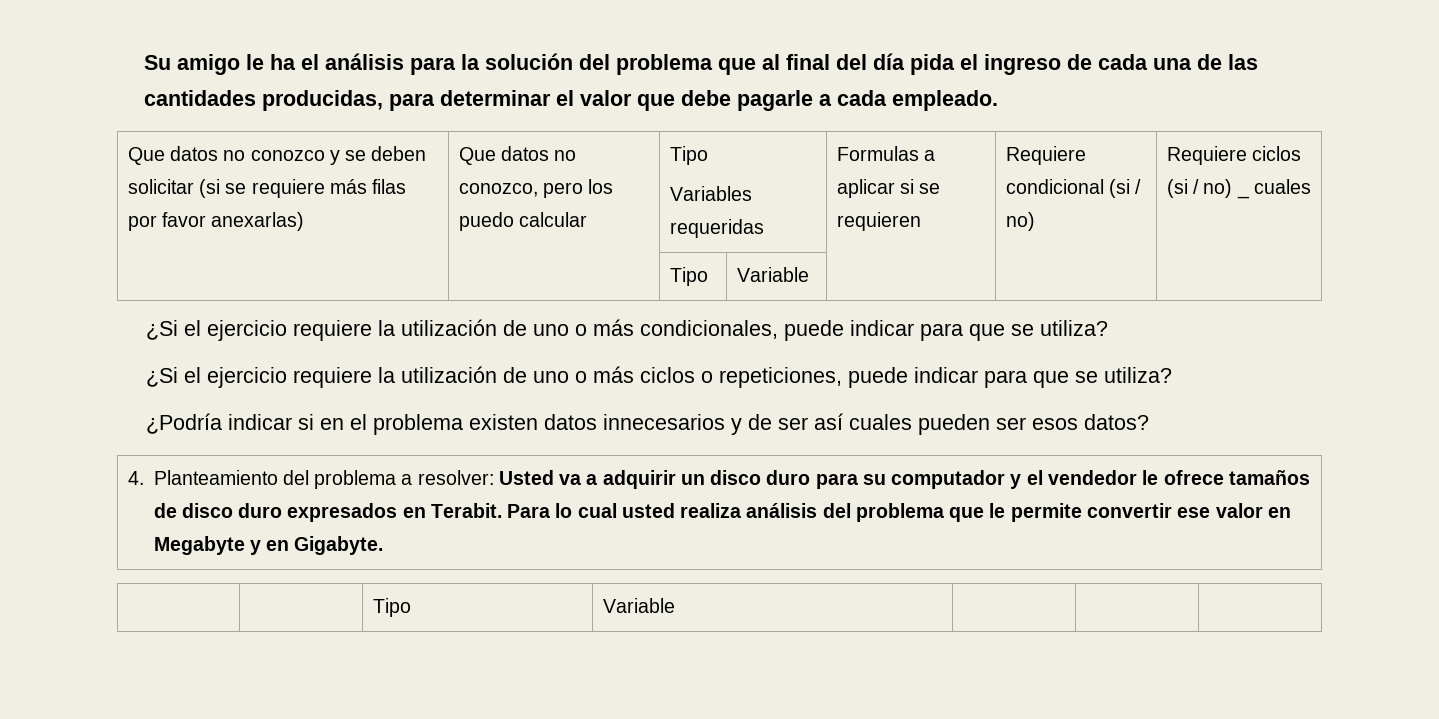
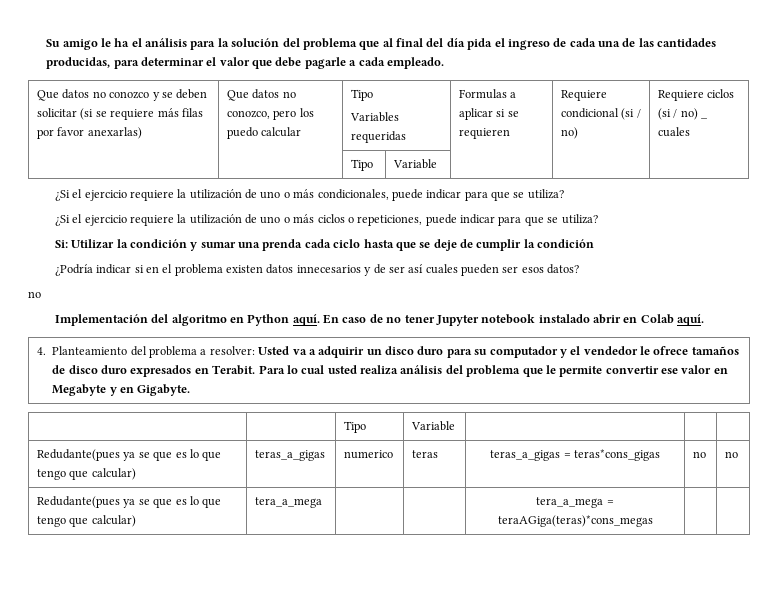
+ Si: Utilizar la condición y sumar una prenda cada ciclo hasta que se deje de cumplir la condición
  ¿Podría indicar si en el problema existen datos innecesarios y de ser así cuales pueden ser esos datos?
+ no
+ Implementación del algoritmo en Python aquí. En caso de no tener Jupyter notebook instalado abrir en Colab aquí.
+ Redudante(pues ya se que es lo que tengo que calcular) | teras_a_gigas | numerico | teras | teras_a_gigas = teras*cons_gigas | no | no
+ Redudante(pues ya se que es lo que tengo que calcular) | tera_a_mega | | | tera_a_mega = teraAGiga(teras)*cons_megas | |

